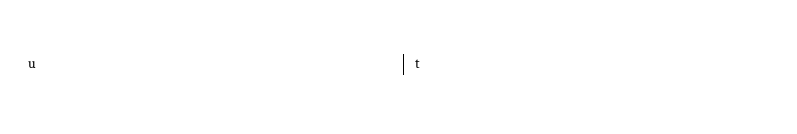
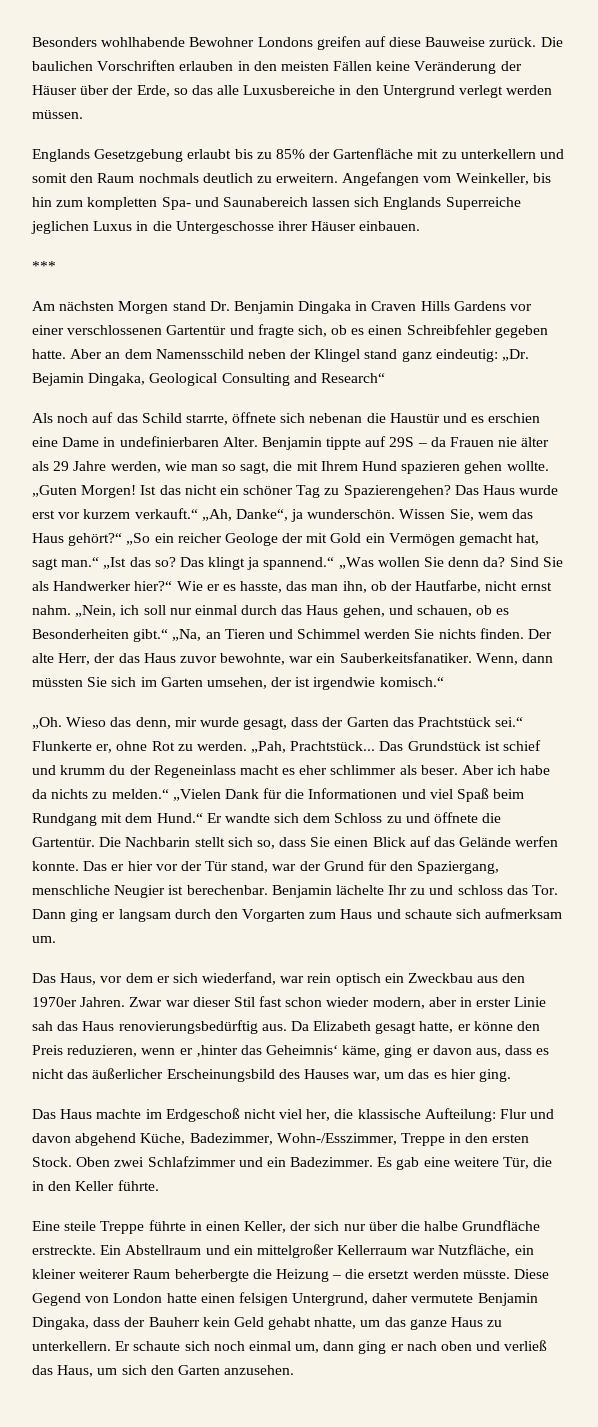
- u
- t
+ Besonders wohlhabende Bewohner Londons greifen auf diese Bauweise zurück. Die baulichen Vorschriften erlauben in den meisten Fällen keine Veränderung der Häuser über der Erde, so das alle Luxusbereiche in den Untergrund verlegt werden müssen.
+ Englands Gesetzgebung erlaubt bis zu 85% der Gartenfläche mit zu unterkellern und somit den Raum nochmals deutlich zu erweitern. Angefangen vom Weinkeller, bis hin zum kompletten Spa- und Saunabereich lassen sich Englands Superreiche jeglichen Luxus in die Untergeschosse ihrer Häuser einbauen.
+ ***
+ Am nächsten Morgen stand Dr. Benjamin Dingaka in Craven Hills Gardens vor einer verschlossenen Gartentür und fragte sich, ob es einen Schreibfehler gegeben hatte. Aber an dem Namensschild neben der Klingel stand ganz eindeutig: „Dr. Bejamin Dingaka, Geological Consulting and Research“
+ Als noch auf das Schild starrte, öffnete sich nebenan die Haustür und es erschien eine Dame in undefinierbaren Alter. Benjamin tippte auf 29S – da Frauen nie älter als 29 Jahre werden, wie man so sagt, die mit Ihrem Hund spazieren gehen wollte. „Guten Morgen! Ist das nicht ein schöner Tag zu Spazierengehen? Das Haus wurde erst vor kurzem verkauft.“ „Ah, Danke“, ja wunderschön. Wissen Sie, wem das Haus gehört?“ „So ein reicher Geologe der mit Gold ein Vermögen gemacht hat, sagt man.“ „Ist das so? Das klingt ja spannend.“ „Was wollen Sie denn da? Sind Sie als Handwerker hier?“ Wie er es hasste, das man ihn, ob der Hautfarbe, nicht ernst nahm. „Nein, ich soll nur einmal durch das Haus gehen, und schauen, ob es Besonderheiten gibt.“ „Na, an Tieren und Schimmel werden Sie nichts finden. Der alte Herr, der das Haus zuvor bewohnte, war ein Sauberkeitsfanatiker. Wenn, dann müssten Sie sich im Garten umsehen, der ist irgendwie komisch.“
+ „Oh. Wieso das denn, mir wurde gesagt, dass der Garten das Prachtstück sei.“ Flunkerte er, ohne Rot zu werden. „Pah, Prachtstück... Das Grundstück ist schief und krumm du der Regeneinlass macht es eher schlimmer als beser. Aber ich habe da nichts zu melden.“ „Vielen Dank für die Informationen und viel Spaß beim Rundgang mit dem Hund.“ Er wandte sich dem Schloss zu und öffnete die Gartentür. Die Nachbarin stellt sich so, dass Sie einen Blick auf das Gelände werfen konnte. Das er hier vor der Tür stand, war der Grund für den Spaziergang, menschliche Neugier ist berechenbar. Benjamin lächelte Ihr zu und schloss das Tor. Dann ging er langsam durch den Vorgarten zum Haus und schaute sich aufmerksam um.
+ Das Haus, vor dem er sich wiederfand, war rein optisch ein Zweckbau aus den 1970er Jahren. Zwar war dieser Stil fast schon wieder modern, aber in erster Linie sah das Haus renovierungsbedürftig aus. Da Elizabeth gesagt hatte, er könne den Preis reduzieren, wenn er ‚hinter das Geheimnis‘ käme, ging er davon aus, dass es nicht das äußerlicher Erscheinungsbild des Hauses war, um das es hier ging.
+ Das Haus machte im Erdgeschoß nicht viel her, die klassische Aufteilung: Flur und davon abgehend Küche, Badezimmer, Wohn-/Esszimmer, Treppe in den ersten Stock. Oben zwei Schlafzimmer und ein Badezimmer. Es gab eine weitere Tür, die in den Keller führte.
+ Eine steile Treppe führte in einen Keller, der sich nur über die halbe Grundfläche erstreckte. Ein Abstellraum und ein mittelgroßer Kellerraum war Nutzfläche, ein kleiner weiterer Raum beherbergte die Heizung – die ersetzt werden müsste. Diese Gegend von London hatte einen felsigen Untergrund, daher vermutete Benjamin Dingaka, dass der Bauherr kein Geld gehabt nhatte, um das ganze Haus zu unterkellern. Er schaute sich noch einmal um, dann ging er nach oben und verließ das Haus, um sich den Garten anzusehen.

